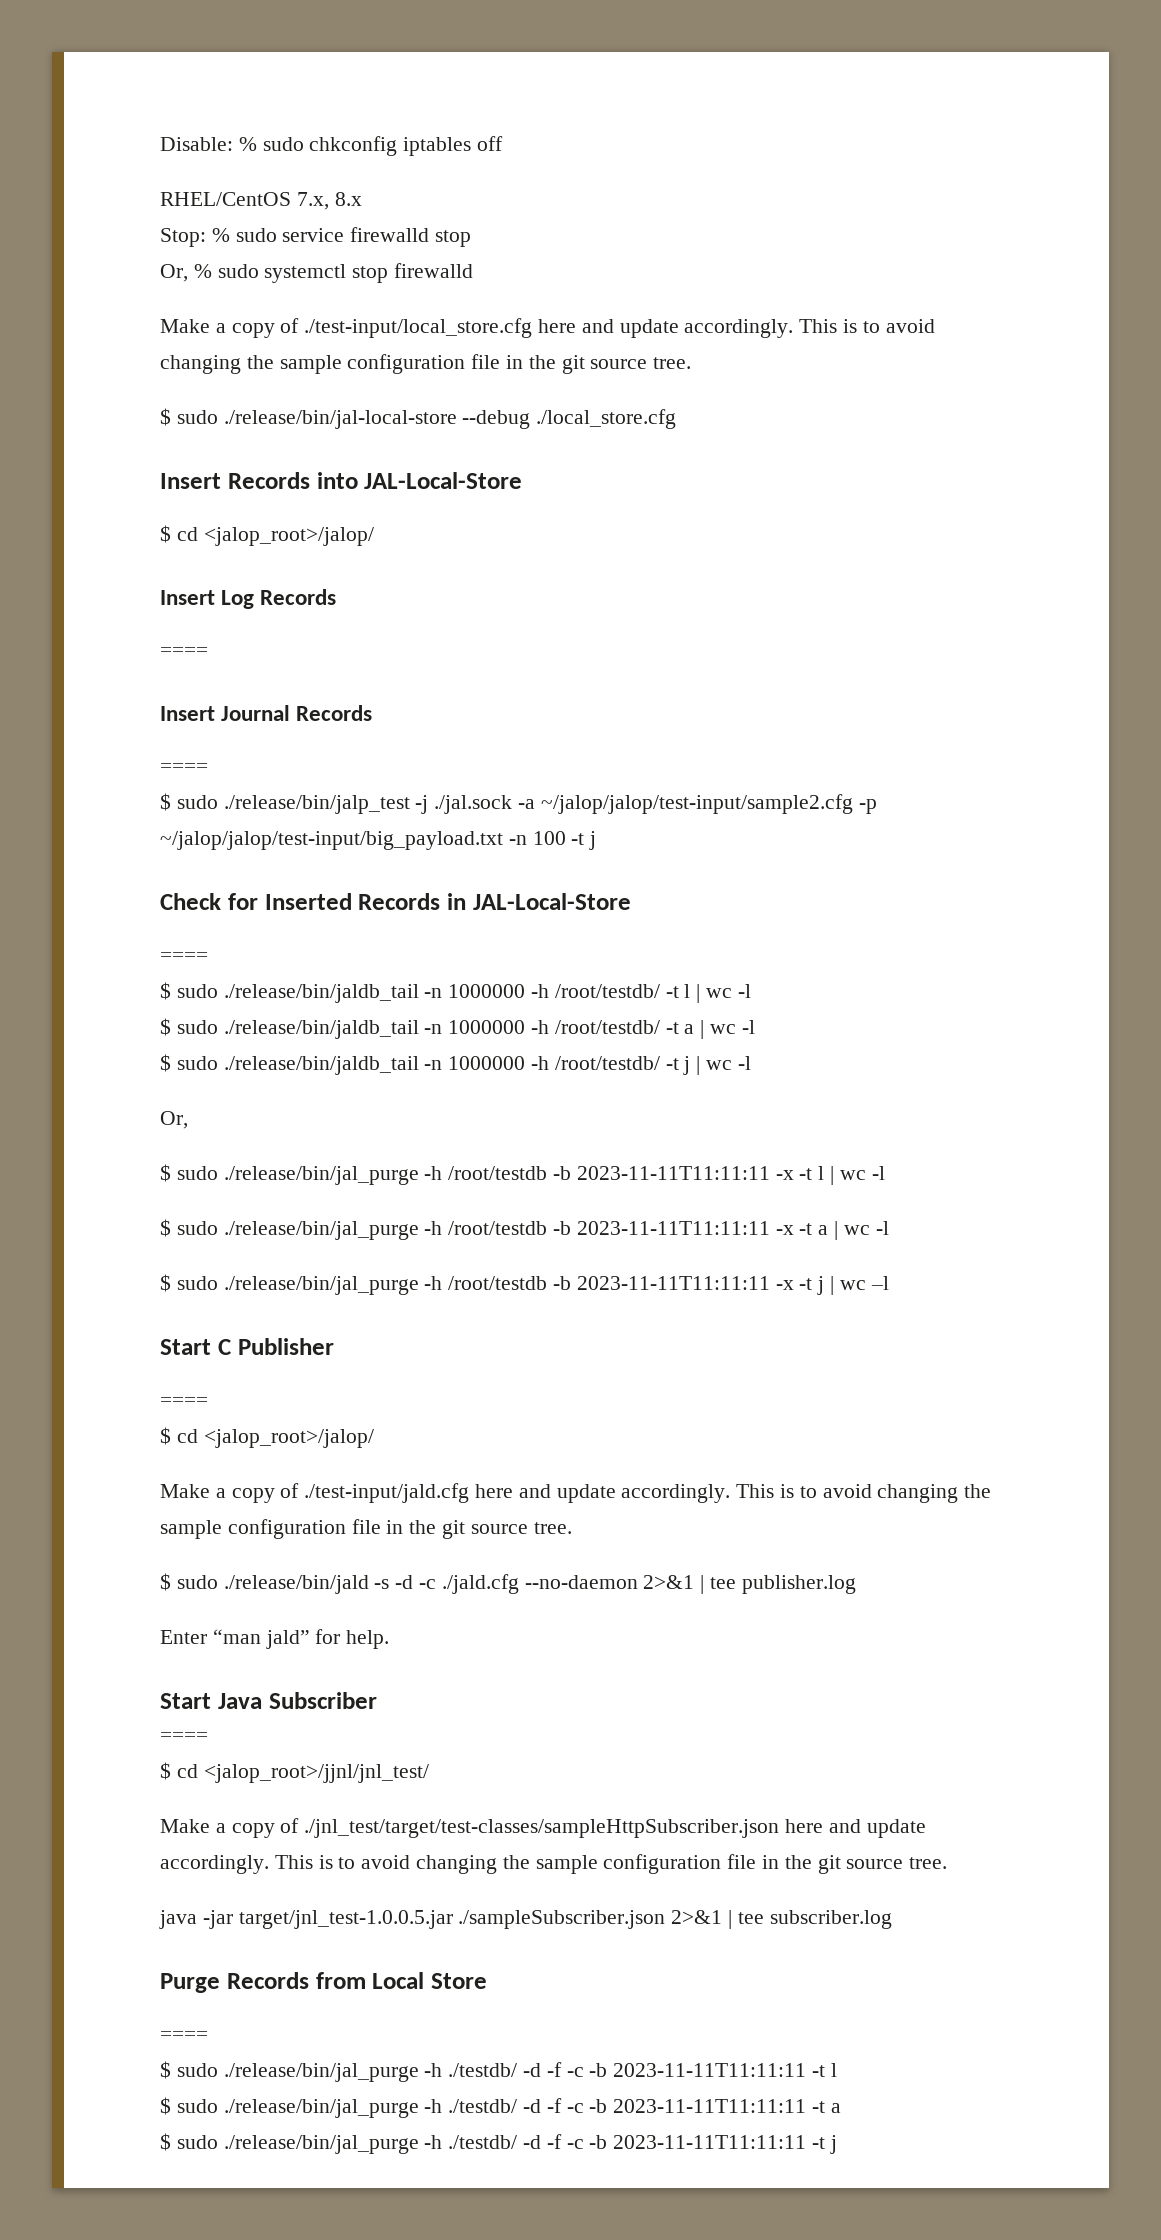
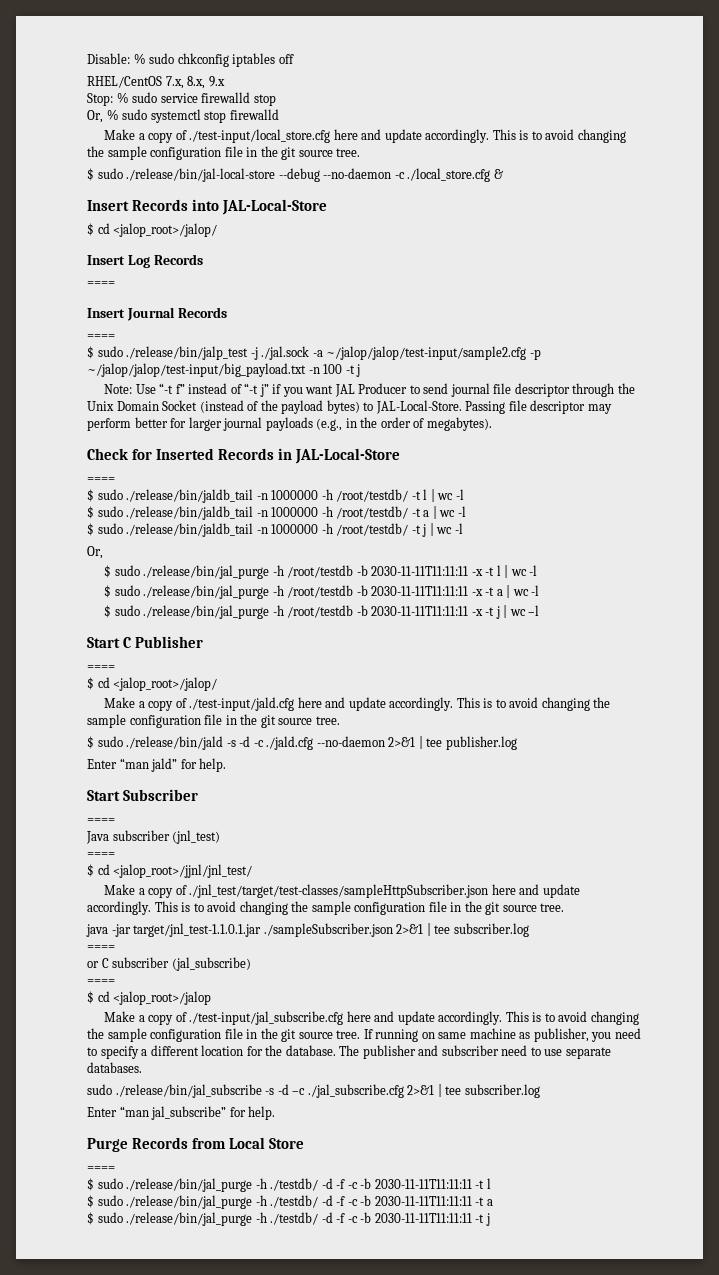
- RHEL/CentOS 7.x, 8.x
+ RHEL/CentOS 7.x, 8.x, 9.x
- $ sudo ./release/bin/jal-local-store --debug ./local_store.cfg
+ $ sudo ./release/bin/jal-local-store --debug --no-daemon -c ./local_store.cfg &
+ Note: Use “-t f” instead of “-t j” if you want JAL Producer to send journal file descriptor through the Unix Domain Socket (instead of the payload bytes) to JAL-Local-Store. Passing file descriptor may perform better for larger journal payloads (e.g., in the order of megabytes).
- $ sudo ./release/bin/jal_purge -h /root/testdb -b 2023-11-11T11:11:11 -x -t l | wc -l
+ $ sudo ./release/bin/jal_purge -h /root/testdb -b 2030-11-11T11:11:11 -x -t l | wc -l
- $ sudo ./release/bin/jal_purge -h /root/testdb -b 2023-11-11T11:11:11 -x -t a | wc -l
+ $ sudo ./release/bin/jal_purge -h /root/testdb -b 2030-11-11T11:11:11 -x -t a | wc -l
- $ sudo ./release/bin/jal_purge -h /root/testdb -b 2023-11-11T11:11:11 -x -t j | wc –l
+ $ sudo ./release/bin/jal_purge -h /root/testdb -b 2030-11-11T11:11:11 -x -t j | wc –l
- Start Java Subscriber
+ Start Subscriber
+ ====
+ Java subscriber (jnl_test)
- java -jar target/jnl_test-1.0.0.5.jar ./sampleSubscriber.json 2>&1 | tee subscriber.log
+ java -jar target/jnl_test-1.1.0.1.jar ./sampleSubscriber.json 2>&1 | tee subscriber.log
+ ====
+ or C subscriber (jal_subscribe)
+ ====
+ $ cd <jalop_root>/jalop
+ Make a copy of ./test-input/jal_subscribe.cfg here and update accordingly. This is to avoid changing the sample configuration file in the git source tree. If running on same machine as publisher, you need to specify a different location for the database. The publisher and subscriber need to use separate databases.
+ sudo ./release/bin/jal_subscribe -s -d –c ./jal_subscribe.cfg 2>&1 | tee subscriber.log
+ Enter “man jal_subscribe” for help.
- $ sudo ./release/bin/jal_purge -h ./testdb/ -d -f -c -b 2023-11-11T11:11:11 -t l
+ $ sudo ./release/bin/jal_purge -h ./testdb/ -d -f -c -b 2030-11-11T11:11:11 -t l
- $ sudo ./release/bin/jal_purge -h ./testdb/ -d -f -c -b 2023-11-11T11:11:11 -t a
+ $ sudo ./release/bin/jal_purge -h ./testdb/ -d -f -c -b 2030-11-11T11:11:11 -t a
- $ sudo ./release/bin/jal_purge -h ./testdb/ -d -f -c -b 2023-11-11T11:11:11 -t j
+ $ sudo ./release/bin/jal_purge -h ./testdb/ -d -f -c -b 2030-11-11T11:11:11 -t j

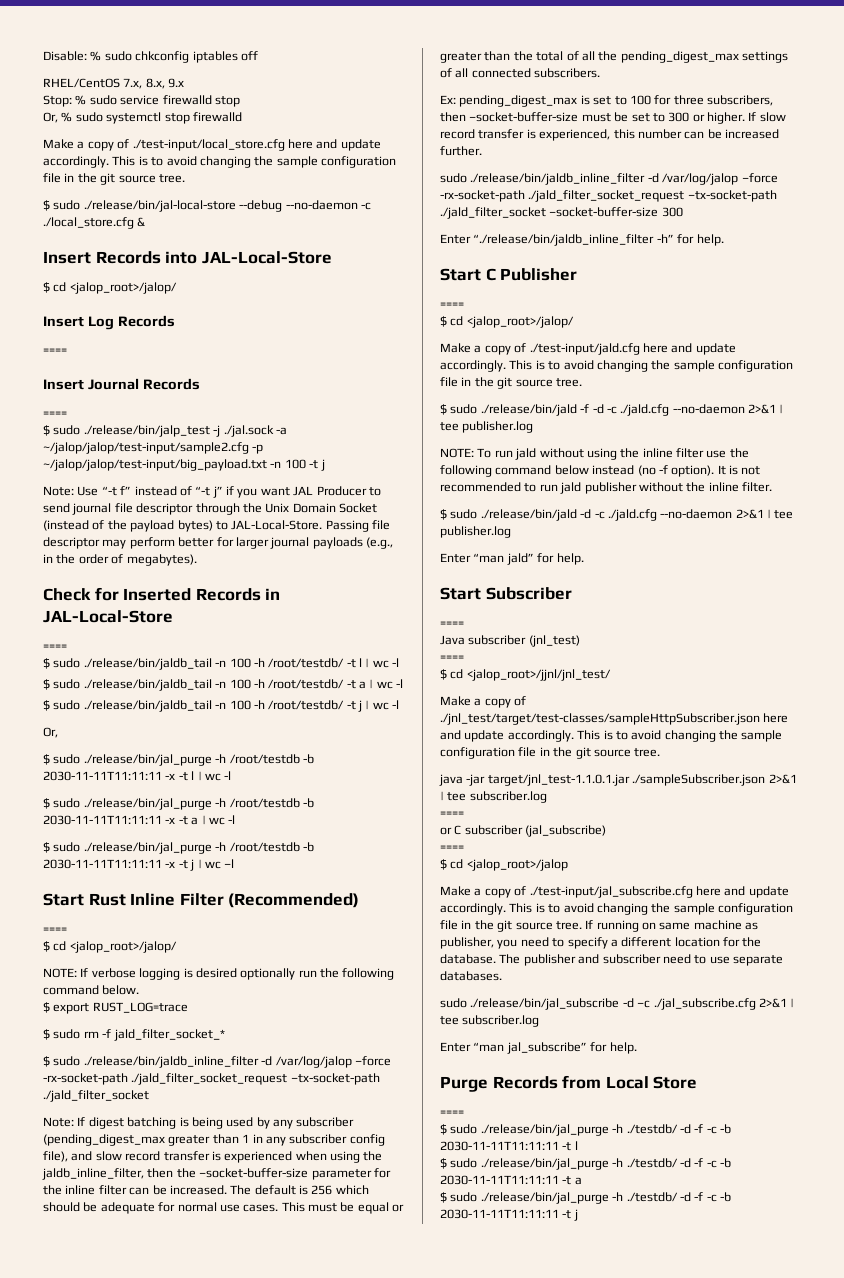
- $ sudo ./release/bin/jaldb_tail -n 1000000 -h /root/testdb/ -t l | wc -l
+ $ sudo ./release/bin/jaldb_tail -n 100 -h /root/testdb/ -t l | wc -l
- $ sudo ./release/bin/jaldb_tail -n 1000000 -h /root/testdb/ -t a | wc -l
+ $ sudo ./release/bin/jaldb_tail -n 100 -h /root/testdb/ -t a | wc -l
- $ sudo ./release/bin/jaldb_tail -n 1000000 -h /root/testdb/ -t j | wc -l
+ $ sudo ./release/bin/jaldb_tail -n 100 -h /root/testdb/ -t j | wc -l
+ Start Rust Inline Filter (Recommended)
+ ====
+ $ cd <jalop_root>/jalop/
+ NOTE: If verbose logging is desired optionally run the following command below.
+ $ export RUST_LOG=trace
+ $ sudo rm -f jald_filter_socket_*
+ $ sudo ./release/bin/jaldb_inline_filter -d /var/log/jalop –force -rx-socket-path ./jald_filter_socket_request –tx-socket-path ./jald_filter_socket
+ Note: If digest batching is being used by any subscriber (pending_digest_max greater than 1 in any subscriber config file), and slow record transfer is experienced when using the jaldb_inline_filter, then the –socket-buffer-size parameter for the inline filter can be increased. The default is 256 which should be adequate for normal use cases. This must be equal or greater than the total of all the pending_digest_max settings of all connected subscribers.
+ Ex: pending_digest_max is set to 100 for three subscribers, then –socket-buffer-size must be set to 300 or higher. If slow record transfer is experienced, this number can be increased further.
+ sudo ./release/bin/jaldb_inline_filter -d /var/log/jalop –force -rx-socket-path ./jald_filter_socket_request –tx-socket-path ./jald_filter_socket –socket-buffer-size 300
+ Enter “./release/bin/jaldb_inline_filter -h” for help.
- $ sudo ./release/bin/jald -s -d -c ./jald.cfg --no-daemon 2>&1 | tee publisher.log
+ $ sudo ./release/bin/jald -f -d -c ./jald.cfg --no-daemon 2>&1 | tee publisher.log
+ NOTE: To run jald without using the inline filter use the following command below instead (no -f option). It is not recommended to run jald publisher without the inline filter.
+ $ sudo ./release/bin/jald -d -c ./jald.cfg --no-daemon 2>&1 | tee publisher.log
- sudo ./release/bin/jal_subscribe -s -d –c ./jal_subscribe.cfg 2>&1 | tee subscriber.log
+ sudo ./release/bin/jal_subscribe -d –c ./jal_subscribe.cfg 2>&1 | tee subscriber.log

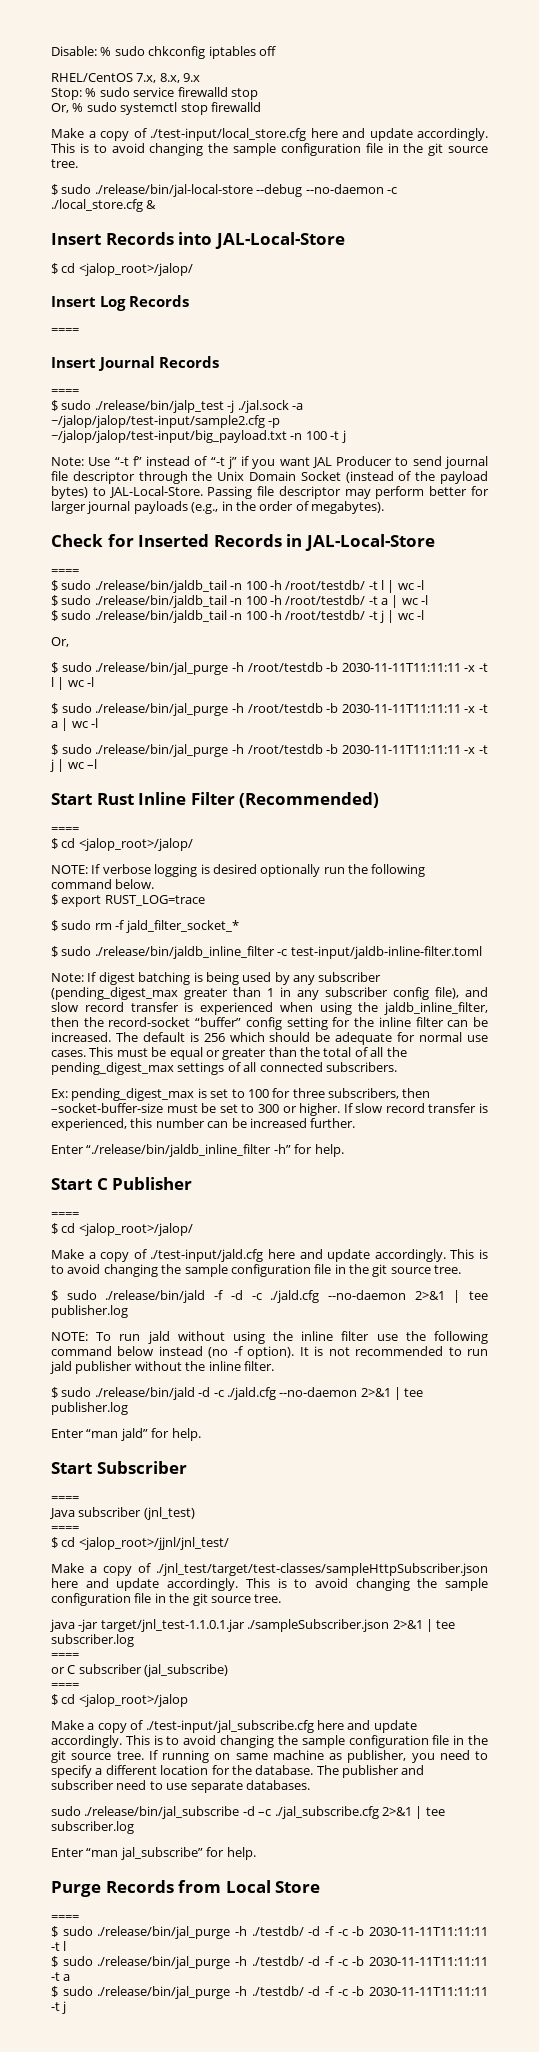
- $ sudo ./release/bin/jaldb_inline_filter -d /var/log/jalop –force -rx-socket-path ./jald_filter_socket_request –tx-socket-path ./jald_filter_socket
+ $ sudo ./release/bin/jaldb_inline_filter -c test-input/jaldb-inline-filter.toml
- Note: If digest batching is being used by any subscriber (pending_digest_max greater than 1 in any subscriber config file), and slow record transfer is experienced when using the jaldb_inline_filter, then the –socket-buffer-size parameter for the inline filter can be increased.
+ Note: If digest batching is being used by any subscriber (pending_digest_max greater than 1 in any subscriber config file), and slow record transfer is experienced when using the jaldb_inline_filter, then the record-socket “buffer” config setting for the inline filter can be increased.
- sudo ./release/bin/jaldb_inline_filter -d /var/log/jalop –force -rx-socket-path ./jald_filter_socket_request –tx-socket-path ./jald_filter_socket –socket-buffer-size 300

